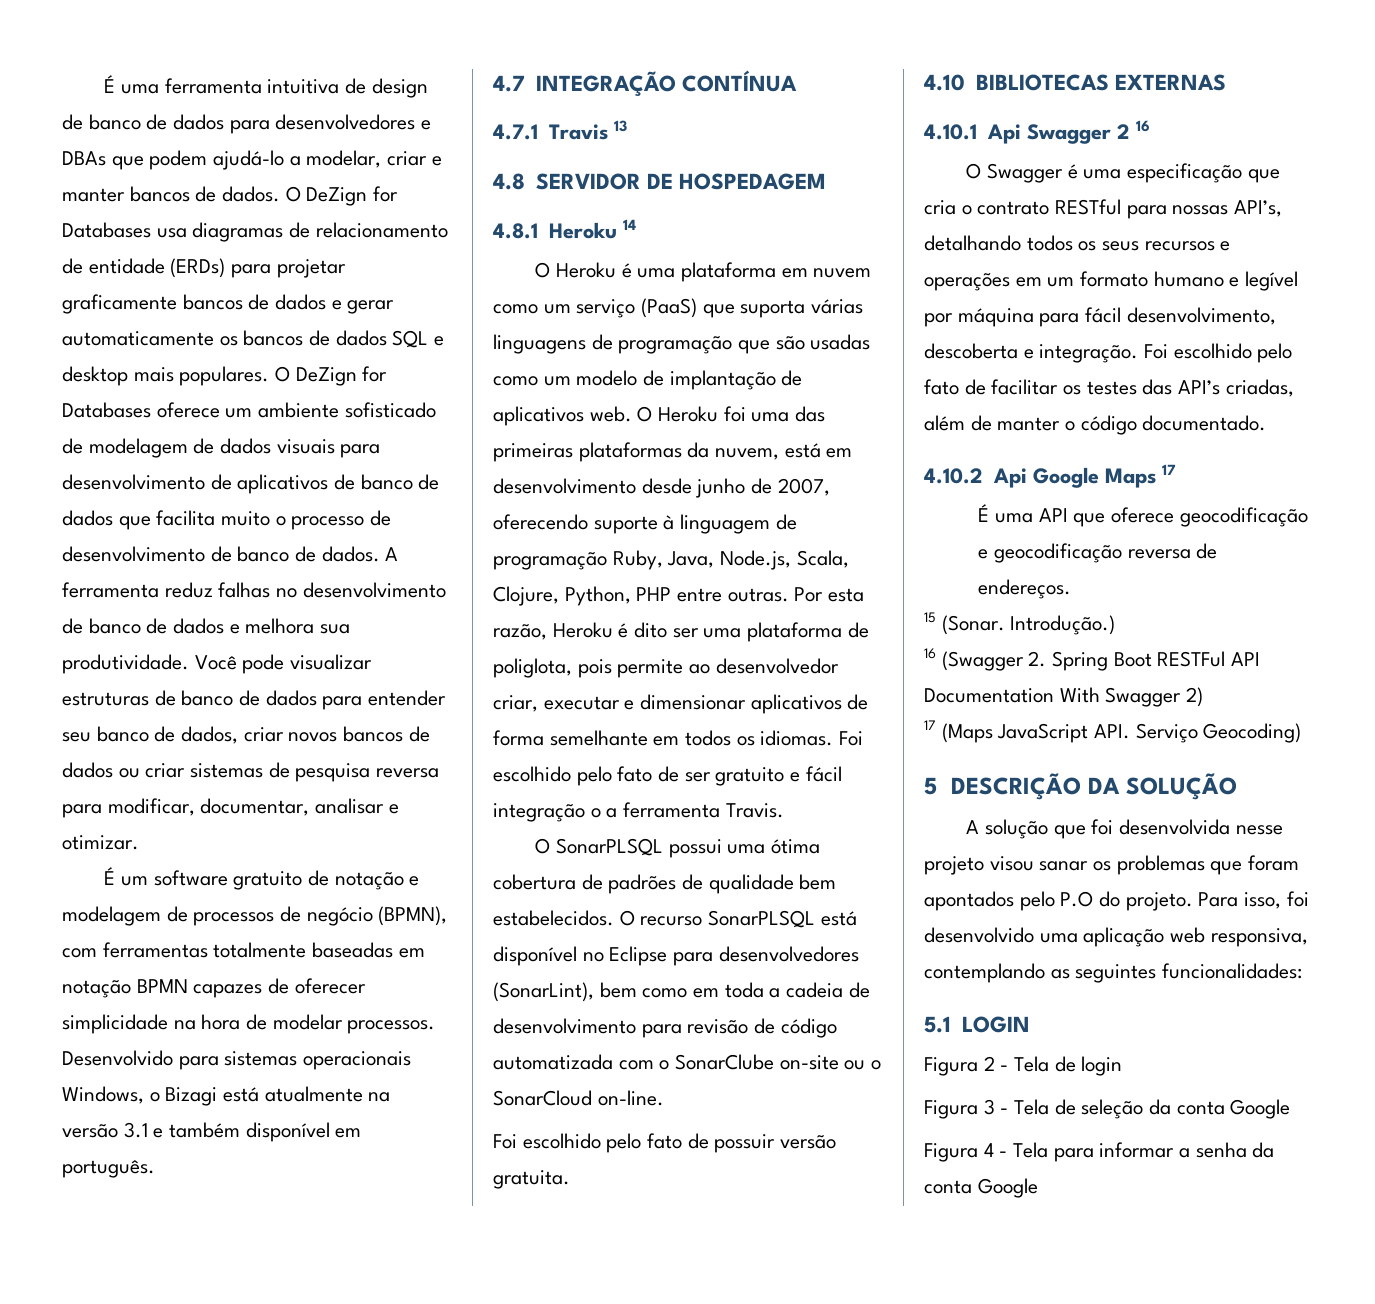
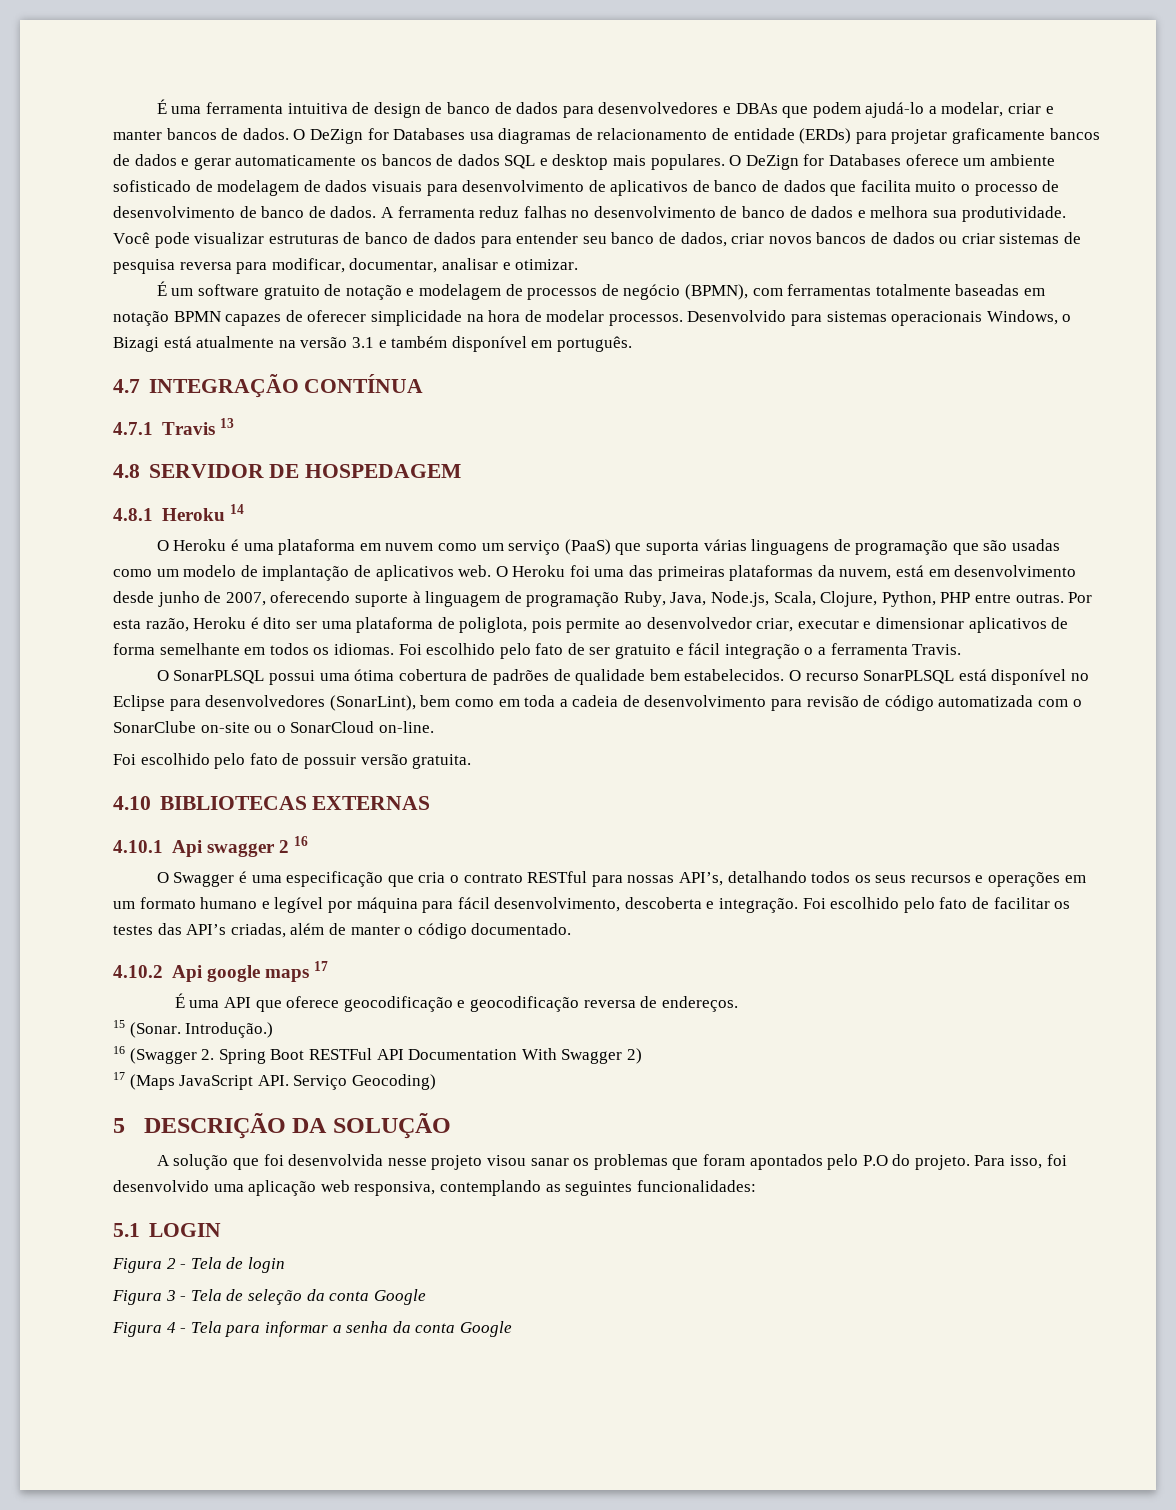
- 4.10.1 Api Swagger 2 16
+ 4.10.1 Api swagger 2 16
- 4.10.2 Api Google Maps 17
+ 4.10.2 Api google maps 17

